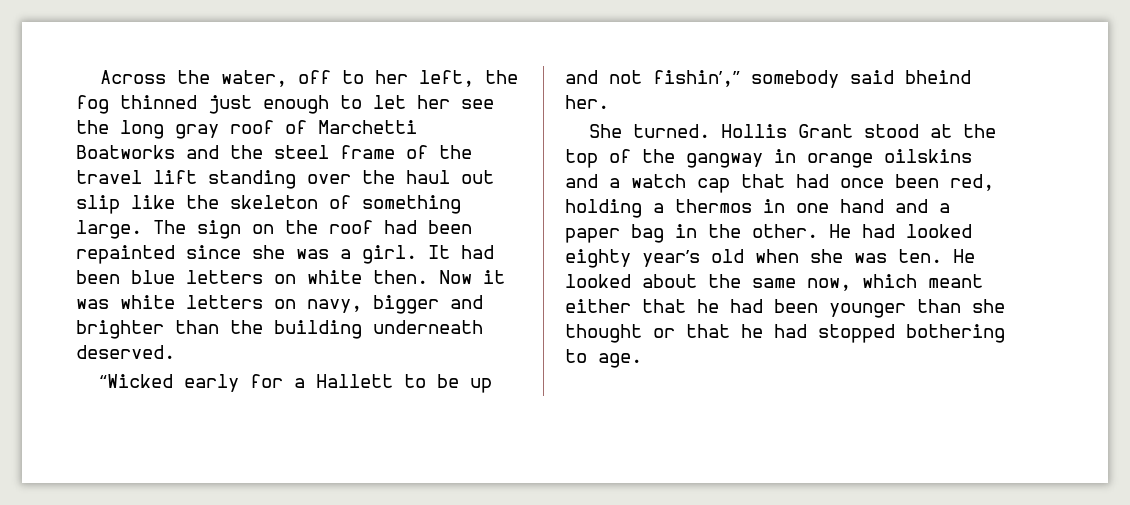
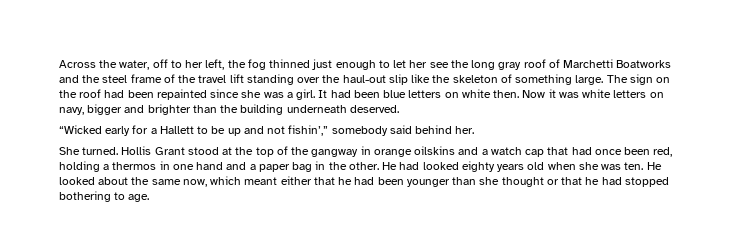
- Across the water, off to her left, the fog thinned just enough to let her see the long gray roof of Marchetti Boatworks and the steel frame of the travel lift standing over the haul out slip like the skeleton of something large.
+ Across the water, off to her left, the fog thinned just enough to let her see the long gray roof of Marchetti Boatworks and the steel frame of the travel lift standing over the haul-out slip like the skeleton of something large.
- “Wicked early for a Hallett to be up and not fishin’,” somebody said bheind her.
+ “Wicked early for a Hallett to be up and not fishin’,” somebody said behind her.
- He had looked eighty year’s old when she was ten.
+ He had looked eighty years old when she was ten.

